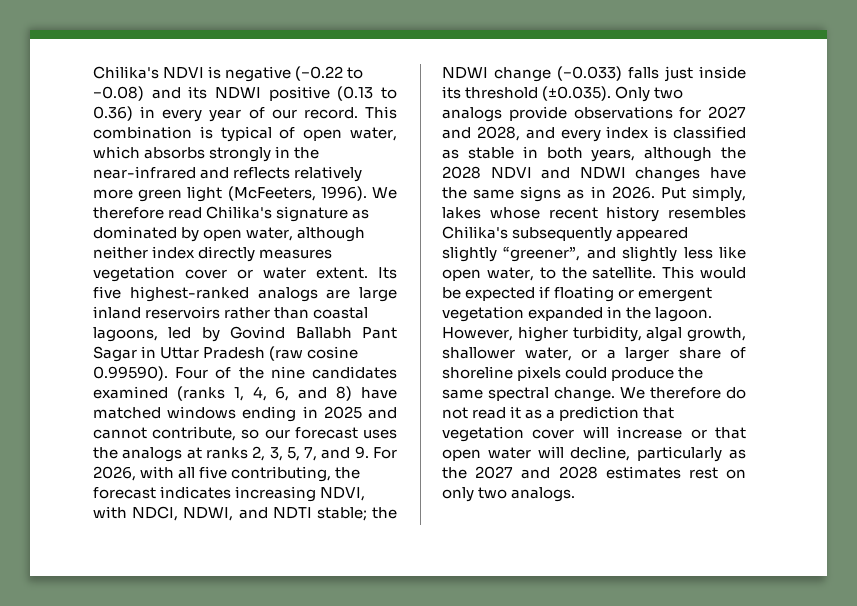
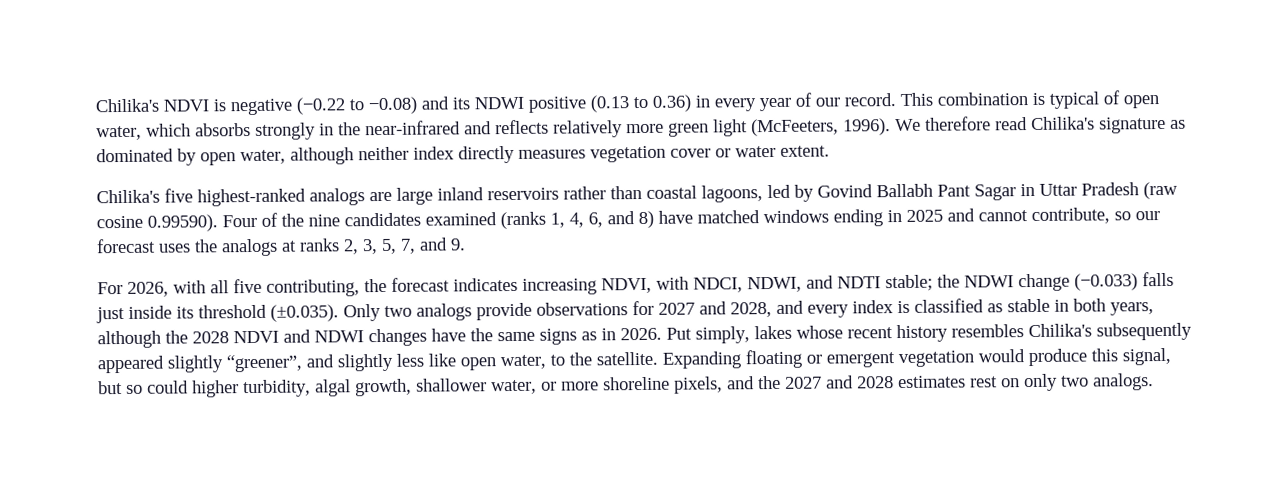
- We therefore read Chilika's signature as dominated by open water, although neither index directly measures vegetation cover or water extent. Its five highest-ranked analogs are large inland reservoirs rather than coastal lagoons, led by Govind Ballabh Pant Sagar in Uttar Pradesh (raw cosine 0.99590). Four of the nine candidates examined (ranks 1, 4, 6, and 8) have matched windows ending in 2025 and cannot contribute, so our forecast uses the analogs at ranks 2, 3, 5, 7, and 9. For 2026, with all five contributing, the forecast indicates increasing NDVI, with NDCI, NDWI, and NDTI stable;
+ We therefore read Chilika's signature as dominated by open water, although neither index directly measures vegetation cover or water extent.
+ Chilika's five highest-ranked analogs are large inland reservoirs rather than coastal lagoons, led by Govind Ballabh Pant Sagar in Uttar Pradesh (raw cosine 0.99590). Four of the nine candidates examined (ranks 1, 4, 6, and 8) have matched windows ending in 2025 and cannot contribute, so our forecast uses the analogs at ranks 2, 3, 5, 7, and 9.
+ For 2026, with all five contributing, the forecast indicates increasing NDVI, with NDCI, NDWI, and NDTI stable;
- This would be expected if floating or emergent vegetation expanded in the lagoon. However, higher turbidity, algal growth, shallower water, or a larger share of shoreline pixels could produce the same spectral change. We therefore do not read it as a prediction that vegetation cover will increase or that open water will decline, particularly as the 2027 and 2028 estimates rest on only two analogs.
+ Expanding floating or emergent vegetation would produce this signal, but so could higher turbidity, algal growth, shallower water, or more shoreline pixels, and the 2027 and 2028 estimates rest on only two analogs.

